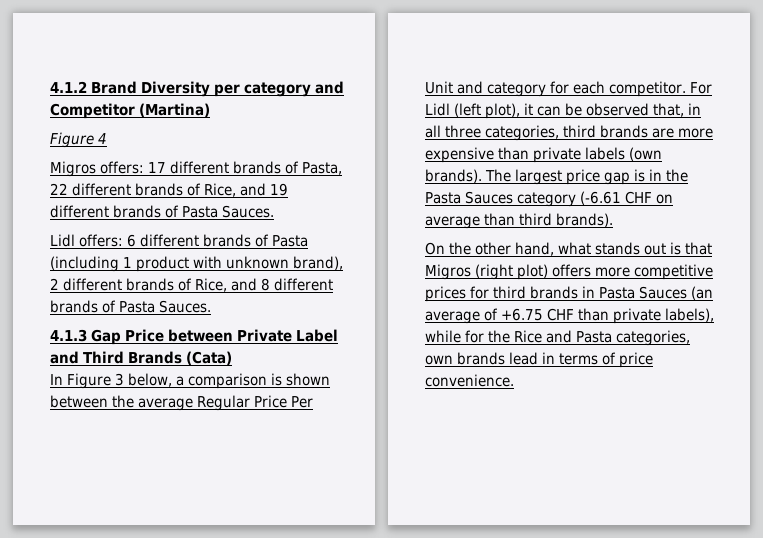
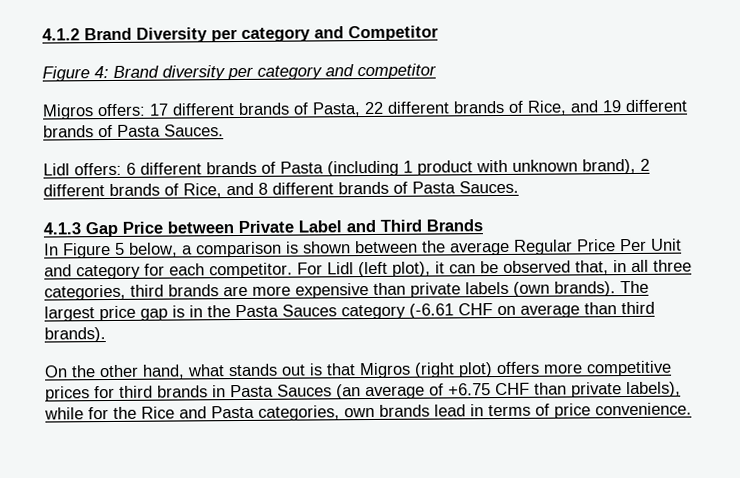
- 4.1.2 Brand Diversity per category and Competitor (Martina)
- Figure 4
+ 4.1.2 Brand Diversity per category and Competitor
+ Figure 4: Brand diversity per category and competitor
- 4.1.3 Gap Price between Private Label and Third Brands (Cata)
+ 4.1.3 Gap Price between Private Label and Third Brands
- In Figure 3 below, a comparison is shown between the average Regular Price Per Unit and category for each competitor.
+ In Figure 5 below, a comparison is shown between the average Regular Price Per Unit and category for each competitor.

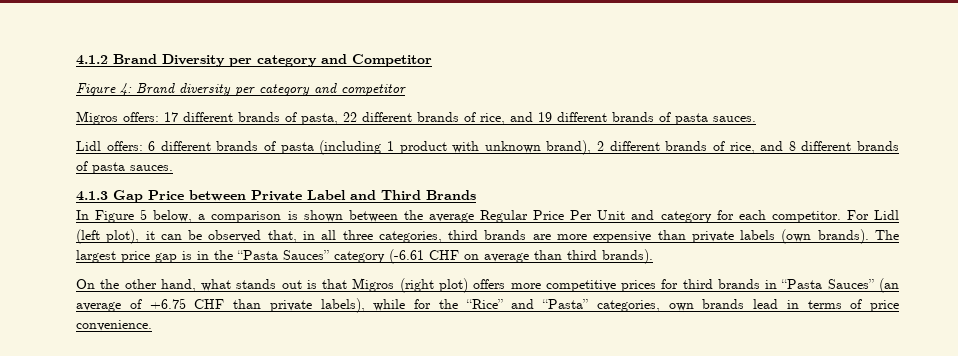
- Migros offers: 17 different brands of Pasta, 22 different brands of Rice, and 19 different brands of Pasta Sauces.
+ Migros offers: 17 different brands of pasta, 22 different brands of rice, and 19 different brands of pasta sauces.
- Lidl offers: 6 different brands of Pasta (including 1 product with unknown brand), 2 different brands of Rice, and 8 different brands of Pasta Sauces.
+ Lidl offers: 6 different brands of pasta (including 1 product with unknown brand), 2 different brands of rice, and 8 different brands of pasta sauces.
- The largest price gap is in the Pasta Sauces category (-6.61 CHF on average than third brands).
+ The largest price gap is in the “Pasta Sauces” category (-6.61 CHF on average than third brands).
- On the other hand, what stands out is that Migros (right plot) offers more competitive prices for third brands in Pasta Sauces (an average of +6.75 CHF than private labels), while for the Rice and Pasta categories, own brands lead in terms of price convenience.
+ On the other hand, what stands out is that Migros (right plot) offers more competitive prices for third brands in “Pasta Sauces” (an average of +6.75 CHF than private labels), while for the “Rice” and “Pasta” categories, own brands lead in terms of price convenience.

